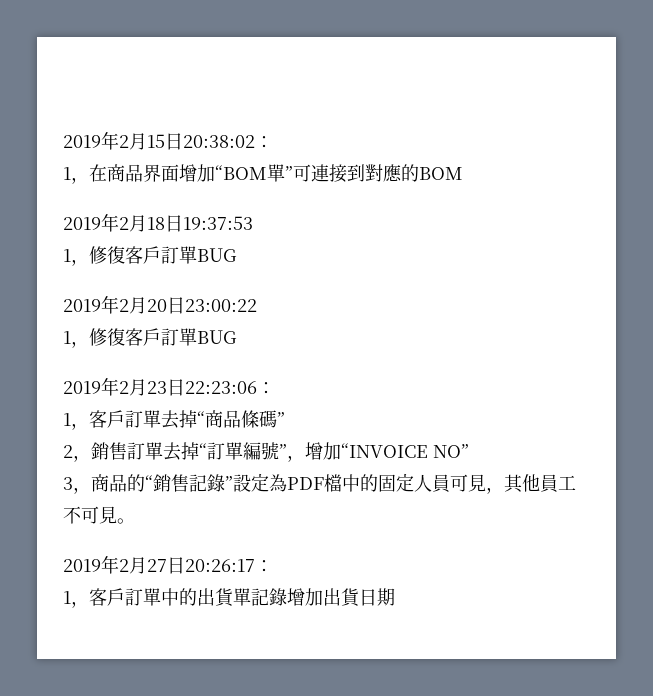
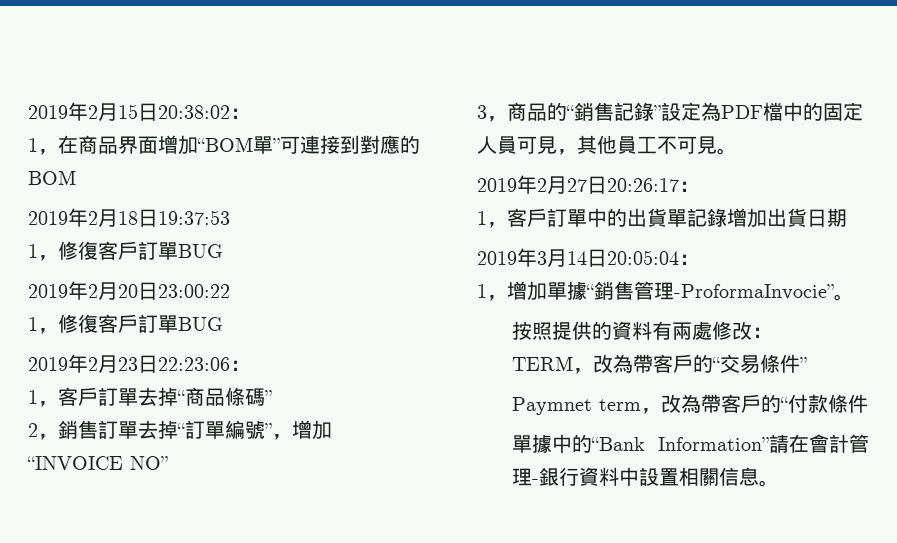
+ 2019年3月14日20:05:04：
+ 1，增加單據“銷售管理-ProformaInvocie”。
+ 按照提供的資料有兩處修改：
+ TERM，改為帶客戶的“交易條件”
+ Paymnet term，改為帶客戶的“付款條件
+ 單據中的“Bank Information”請在會計管理-銀行資料中設置相關信息。

